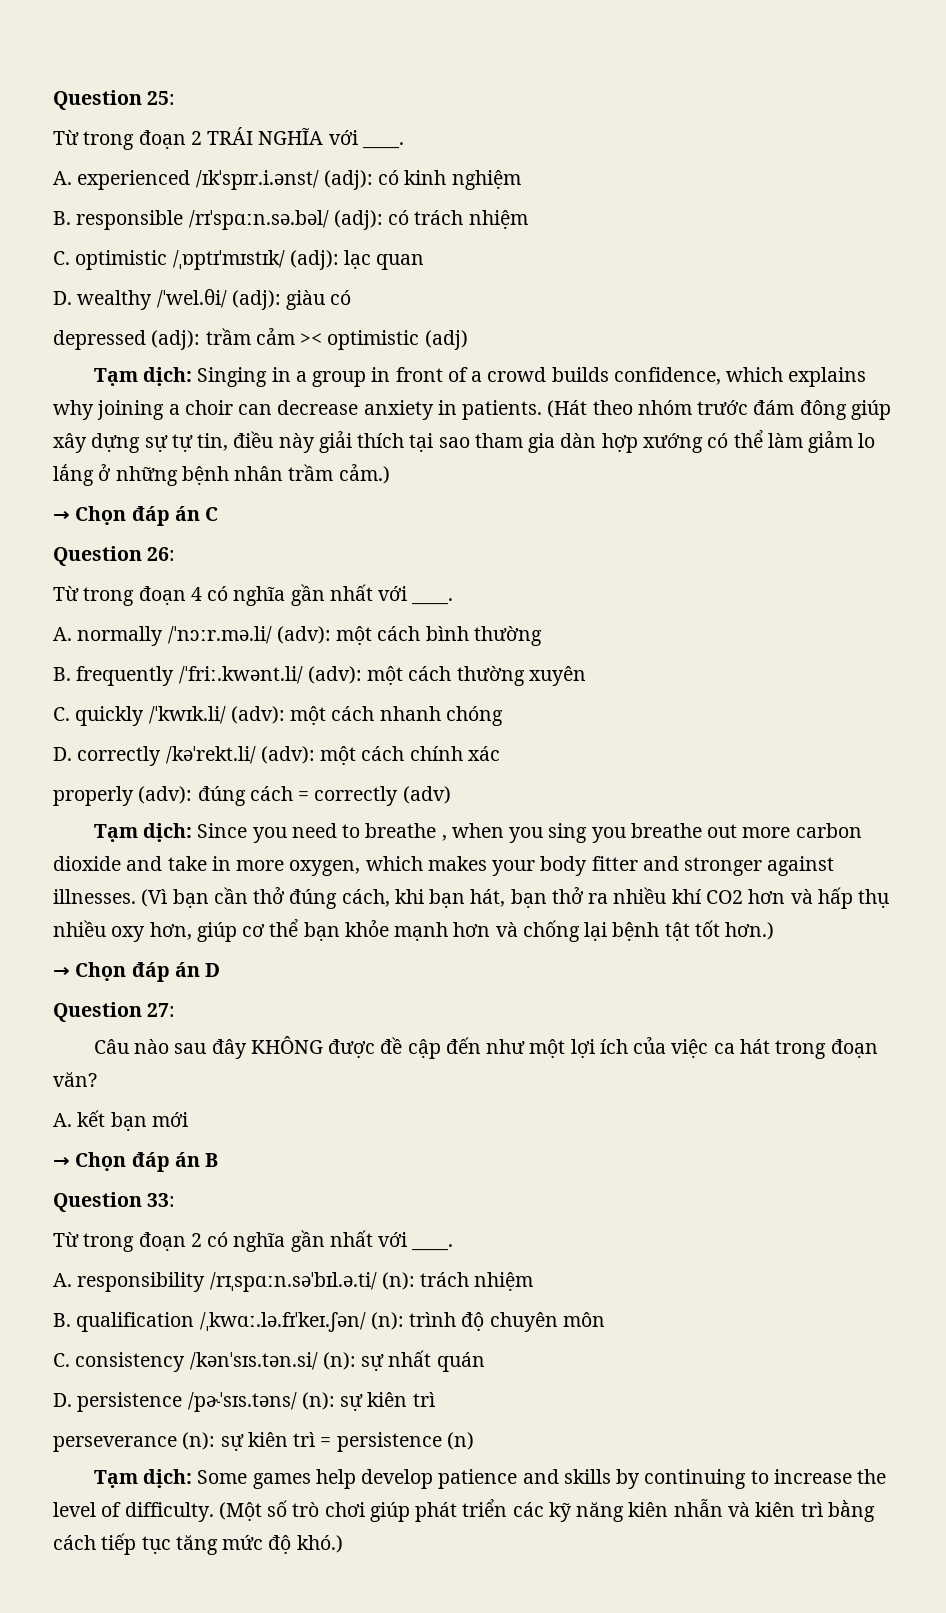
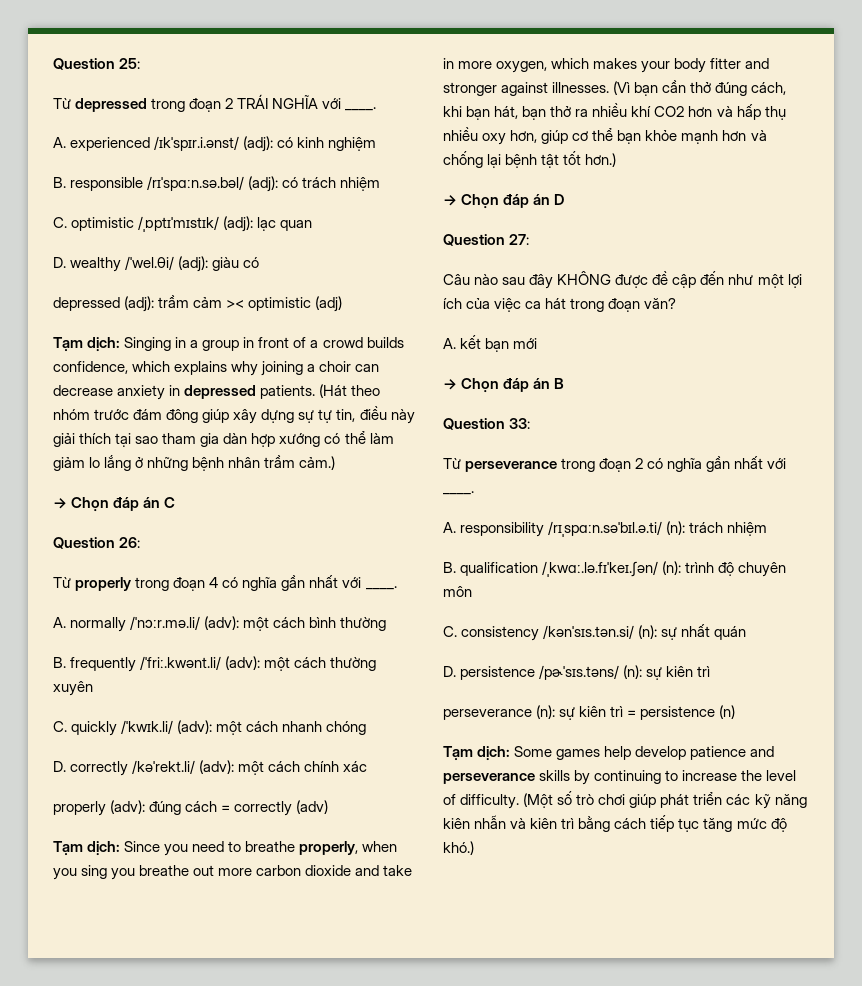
- Từ trong đoạn 2 TRÁI NGHĨA với ____.
+ Từ depressed trong đoạn 2 TRÁI NGHĨA với ____.
- Tạm dịch: Singing in a group in front of a crowd builds confidence, which explains why joining a choir can decrease anxiety in patients.
+ Tạm dịch: Singing in a group in front of a crowd builds confidence, which explains why joining a choir can decrease anxiety in depressed patients.
- Từ trong đoạn 4 có nghĩa gần nhất với ____.
+ Từ properly trong đoạn 4 có nghĩa gần nhất với ____.
- Tạm dịch: Since you need to breathe , when you sing you breathe out more carbon dioxide and take in more oxygen, which makes your body fitter and stronger against illnesses.
+ Tạm dịch: Since you need to breathe properly, when you sing you breathe out more carbon dioxide and take in more oxygen, which makes your body fitter and stronger against illnesses.
- Từ trong đoạn 2 có nghĩa gần nhất với ____.
+ Từ perseverance trong đoạn 2 có nghĩa gần nhất với ____.
- Tạm dịch: Some games help develop patience and skills by continuing to increase the level of difficulty.
+ Tạm dịch: Some games help develop patience and perseverance skills by continuing to increase the level of difficulty.

